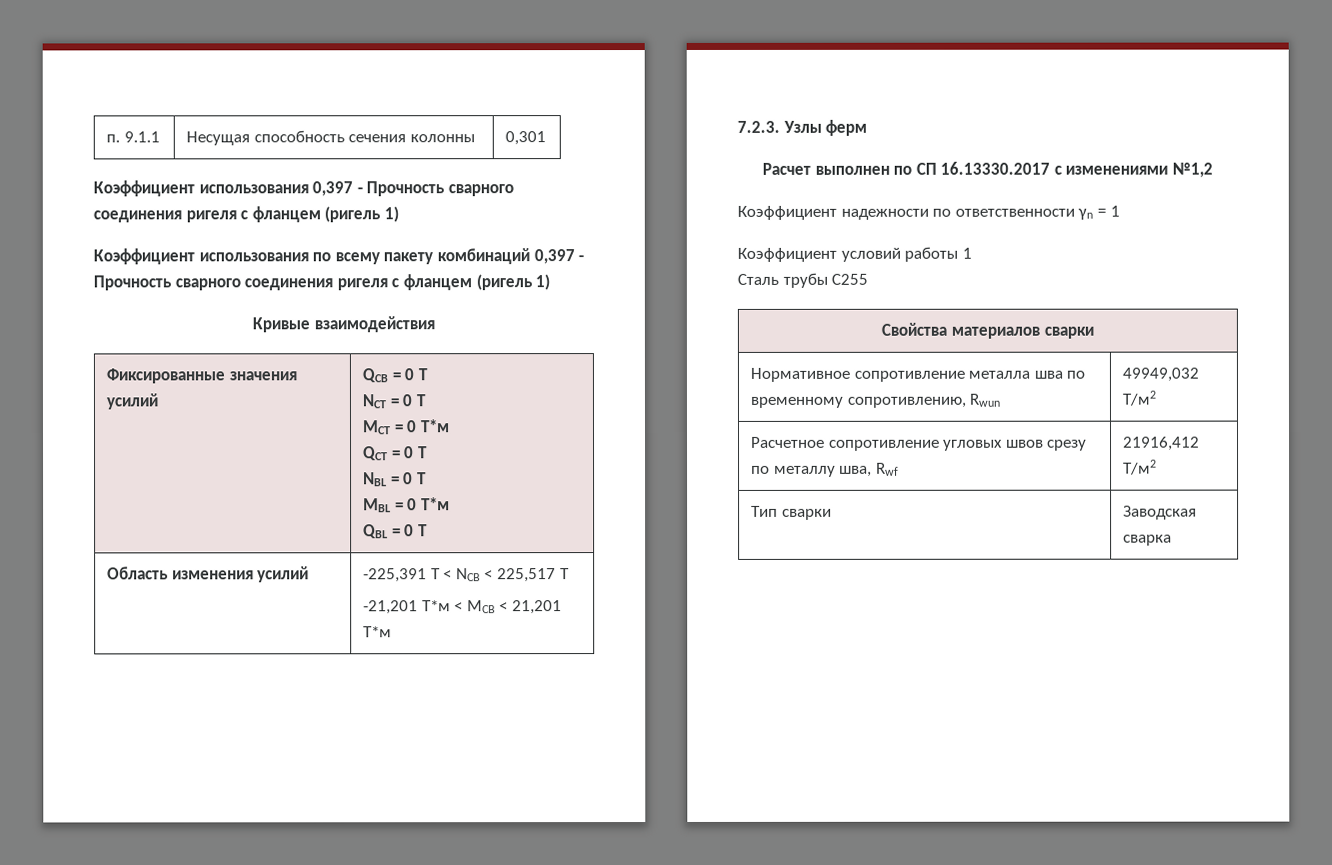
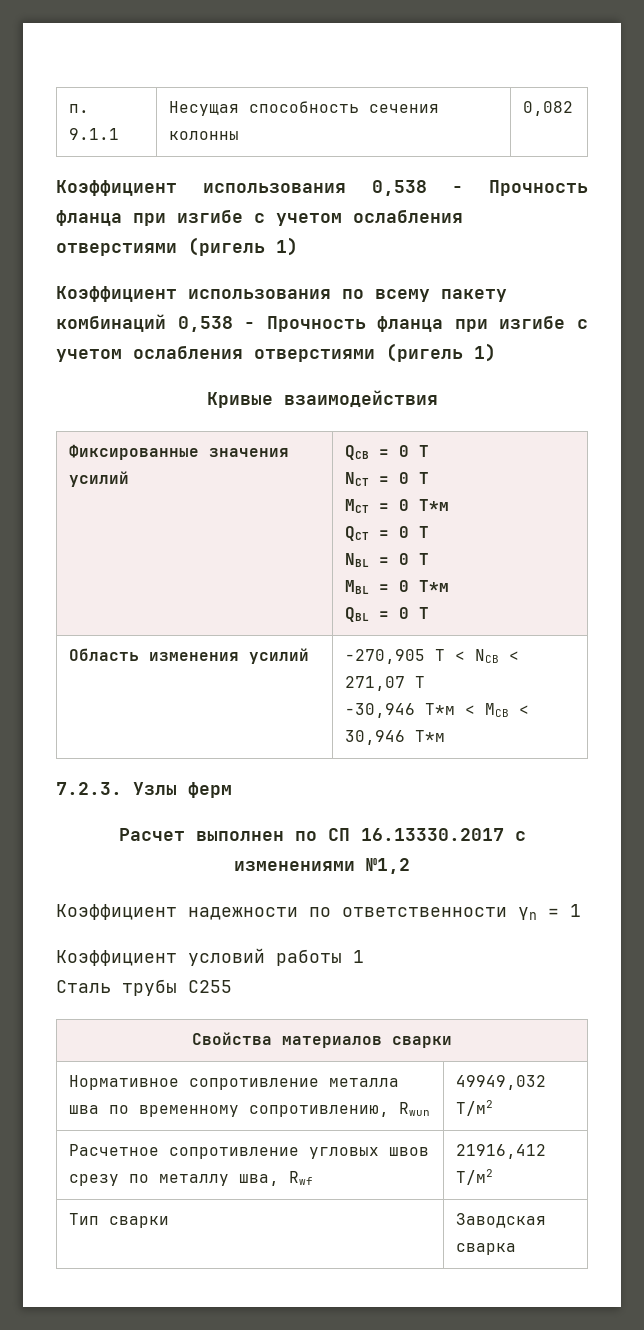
- п. 9.1.1 | Несущая способность сечения колонны | 0,301
- Коэффициент использования 0,397 - Прочность сварного соединения ригеля с фланцем (ригель 1)
+ п. 9.1.1 | Несущая способность сечения колонны | 0,082
+ Коэффициент использования 0,538 - Прочность фланца при изгибе с учетом ослабления отверстиями (ригель 1)
- Коэффициент использования по всему пакету комбинаций 0,397 - Прочность сварного соединения ригеля с фланцем (ригель 1)
+ Коэффициент использования по всему пакету комбинаций 0,538 - Прочность фланца при изгибе с учетом ослабления отверстиями (ригель 1)
- Область изменения усилий | -225,391 Т < NCB < 225,517 Т
- -21,201 Т*м < MCB < 21,201 Т*м
+ Область изменения усилий | -270,905 Т < NCB < 271,07 Т
+ -30,946 Т*м < MCB < 30,946 Т*м

